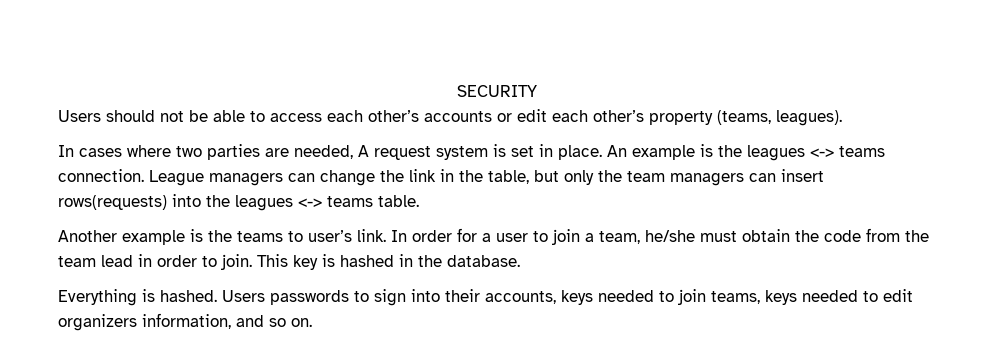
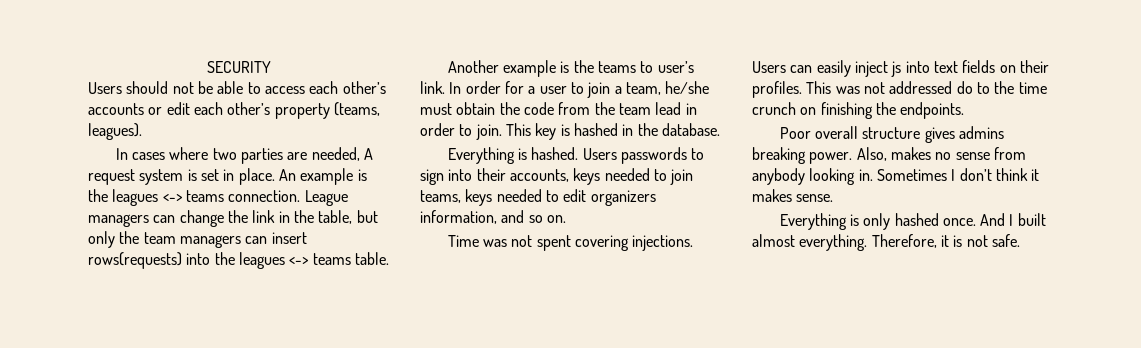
+ Time was not spent covering injections. Users can easily inject js into text fields on their profiles. This was not addressed do to the time crunch on finishing the endpoints.
+ Poor overall structure gives admins breaking power. Also, makes no sense from anybody looking in. Sometimes I don’t think it makes sense.
+ Everything is only hashed once. And I built almost everything. Therefore, it is not safe.

